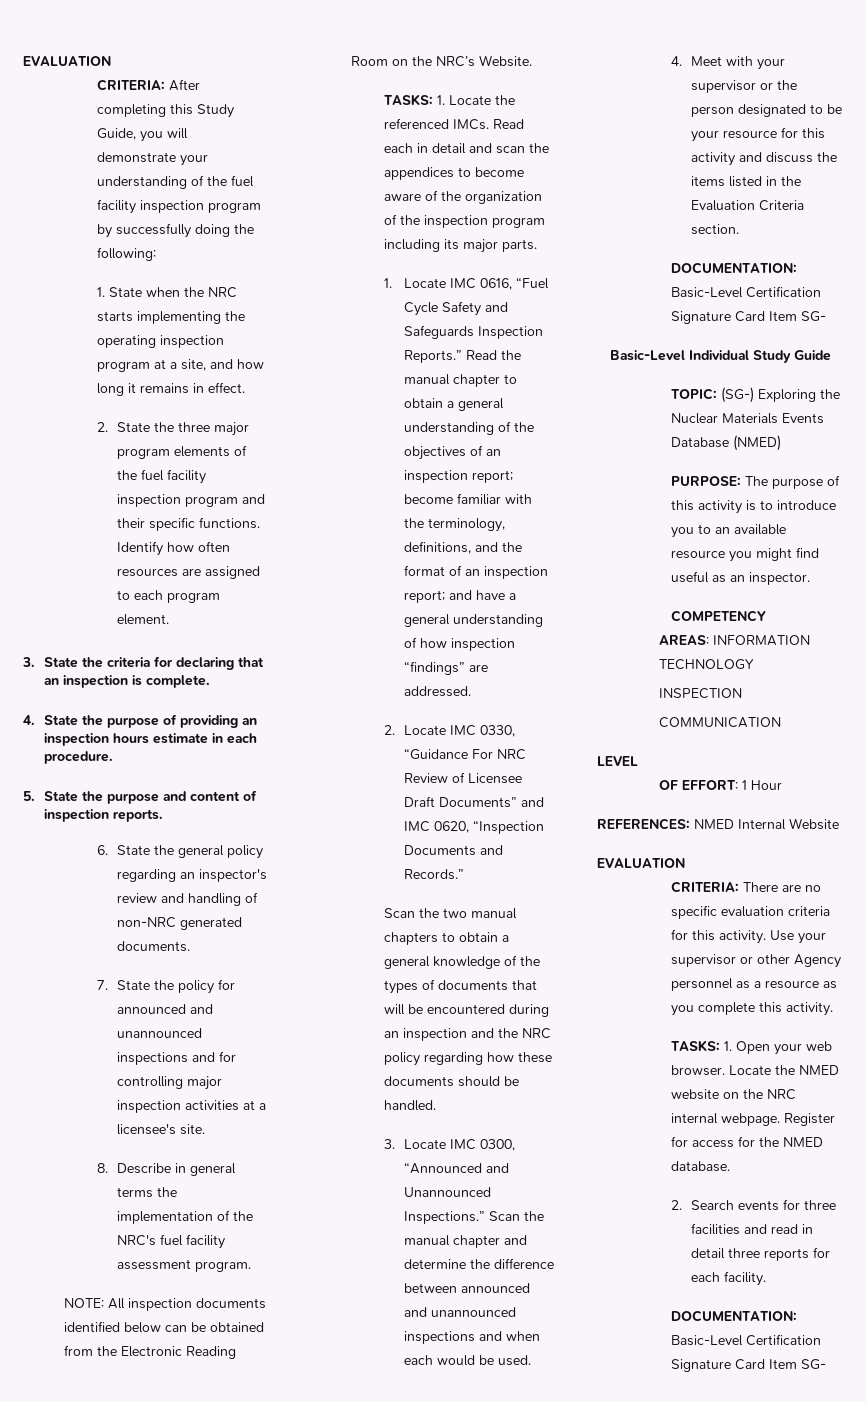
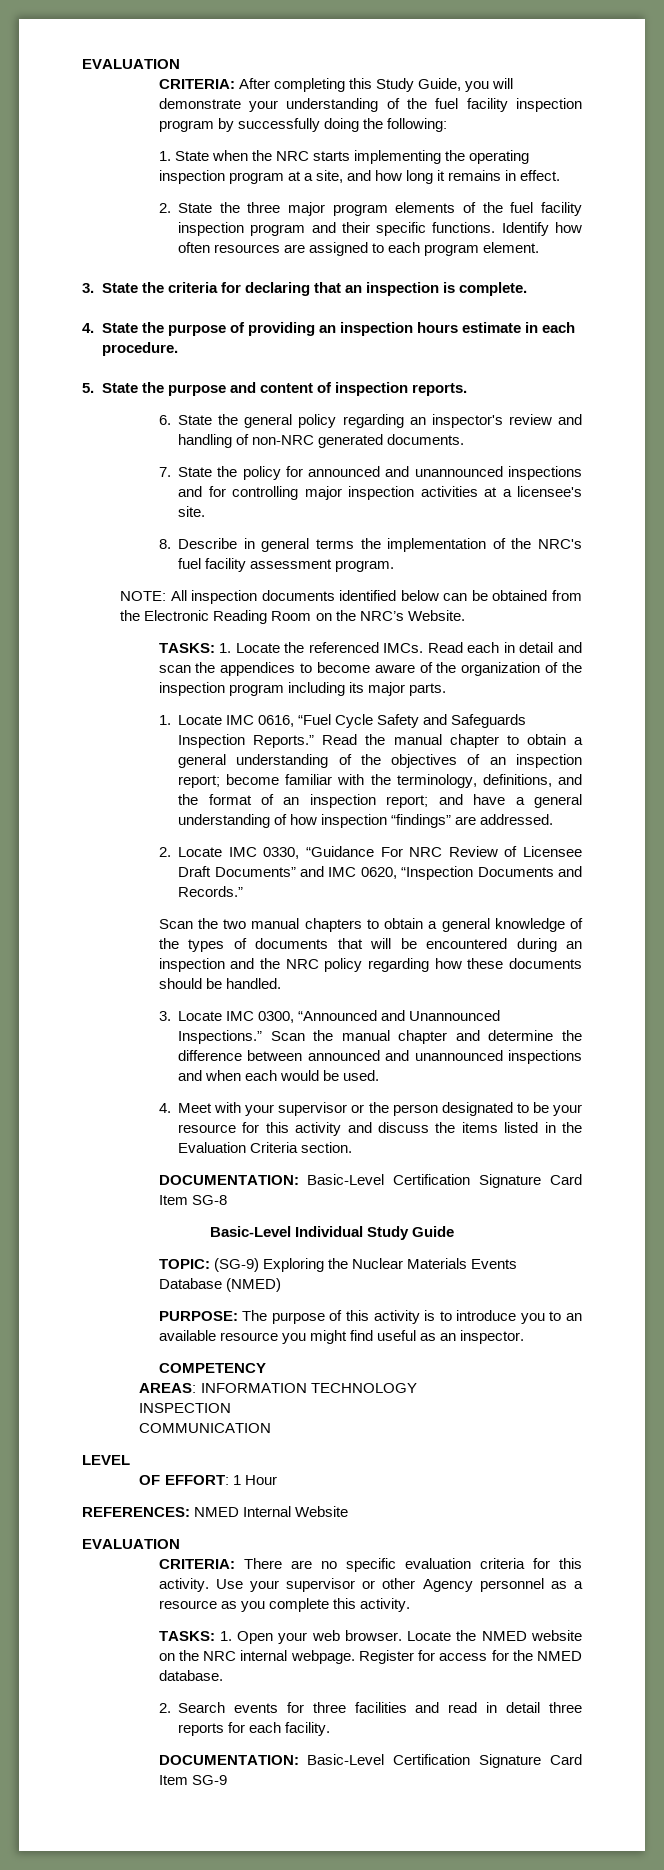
  4. Meet with your supervisor or the person designated to be your resource for this activity and discuss the items listed in the Evaluation Criteria section.
- DOCUMENTATION: Basic-Level Certification Signature Card Item SG-
+ DOCUMENTATION: Basic-Level Certification Signature Card Item SG-8
- TOPIC: (SG-) Exploring the Nuclear Materials Events Database (NMED)
+ TOPIC: (SG-9) Exploring the Nuclear Materials Events Database (NMED)
  2. Search events for three facilities and read in detail three reports for each facility.
- DOCUMENTATION: Basic-Level Certification Signature Card Item SG-
+ DOCUMENTATION: Basic-Level Certification Signature Card Item SG-9

